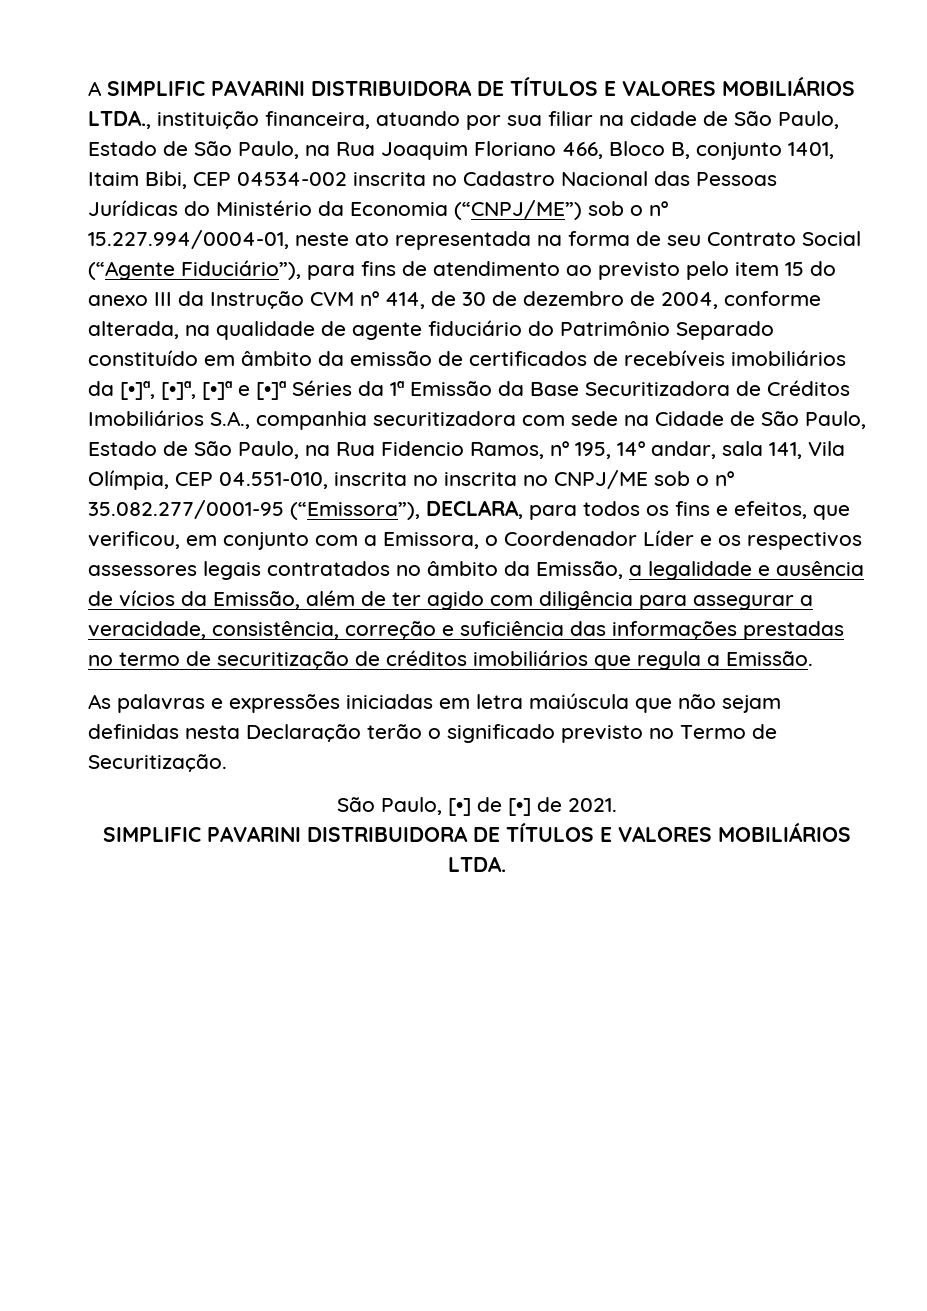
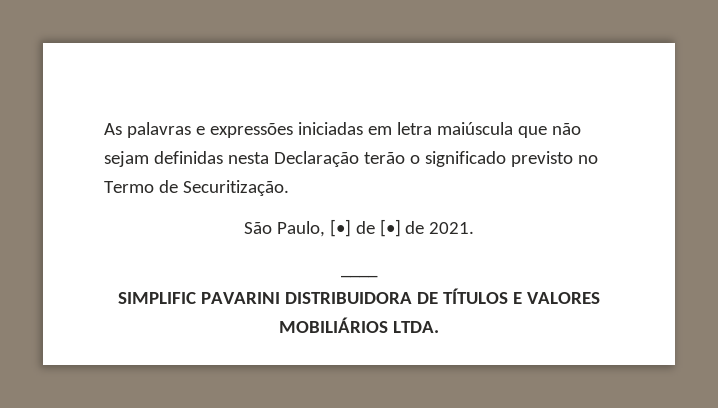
- A SIMPLIFIC PAVARINI DISTRIBUIDORA DE TÍTULOS E VALORES MOBILIÁRIOS LTDA., instituição financeira, atuando por sua filiar na cidade de São Paulo, Estado de São Paulo, na Rua Joaquim Floriano 466, Bloco B, conjunto 1401, Itaim Bibi, CEP 04534-002 inscrita no Cadastro Nacional das Pessoas Jurídicas do Ministério da Economia (“CNPJ/ME”) sob o nº 15.227.994/0004-01, neste ato representada na forma de seu Contrato Social (“Agente Fiduciário”), para fins de atendimento ao previsto pelo item 15 do anexo III da Instrução CVM nº 414, de 30 de dezembro de 2004, conforme alterada, na qualidade de agente fiduciário do Patrimônio Separado constituído em âmbito da emissão de certificados de recebíveis imobiliários da [•]ª, [•]ª, [•]ª e [•]ª Séries da 1ª Emissão da Base Securitizadora de Créditos Imobiliários S.A., companhia securitizadora com sede na Cidade de São Paulo, Estado de São Paulo, na Rua Fidencio Ramos, nº 195, 14º andar, sala 141, Vila Olímpia, CEP 04.551-010, inscrita no inscrita no CNPJ/ME sob o nº 35.082.277/0001-95 (“Emissora”), DECLARA, para todos os fins e efeitos, que verificou, em conjunto com a Emissora, o Coordenador Líder e os respectivos assessores legais contratados no âmbito da Emissão, a legalidade e ausência de vícios da Emissão, além de ter agido com diligência para assegurar a veracidade, consistência, correção e suficiência das informações prestadas no termo de securitização de créditos imobiliários que regula a Emissão.
+ ____

